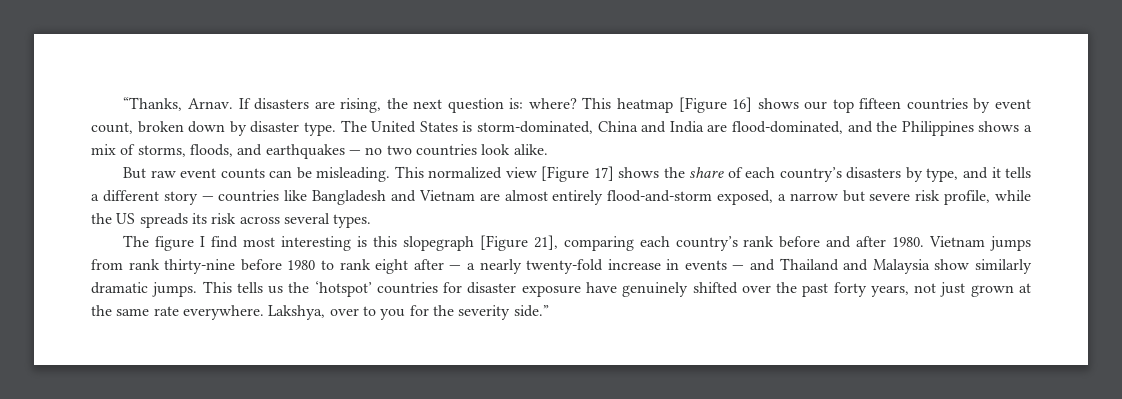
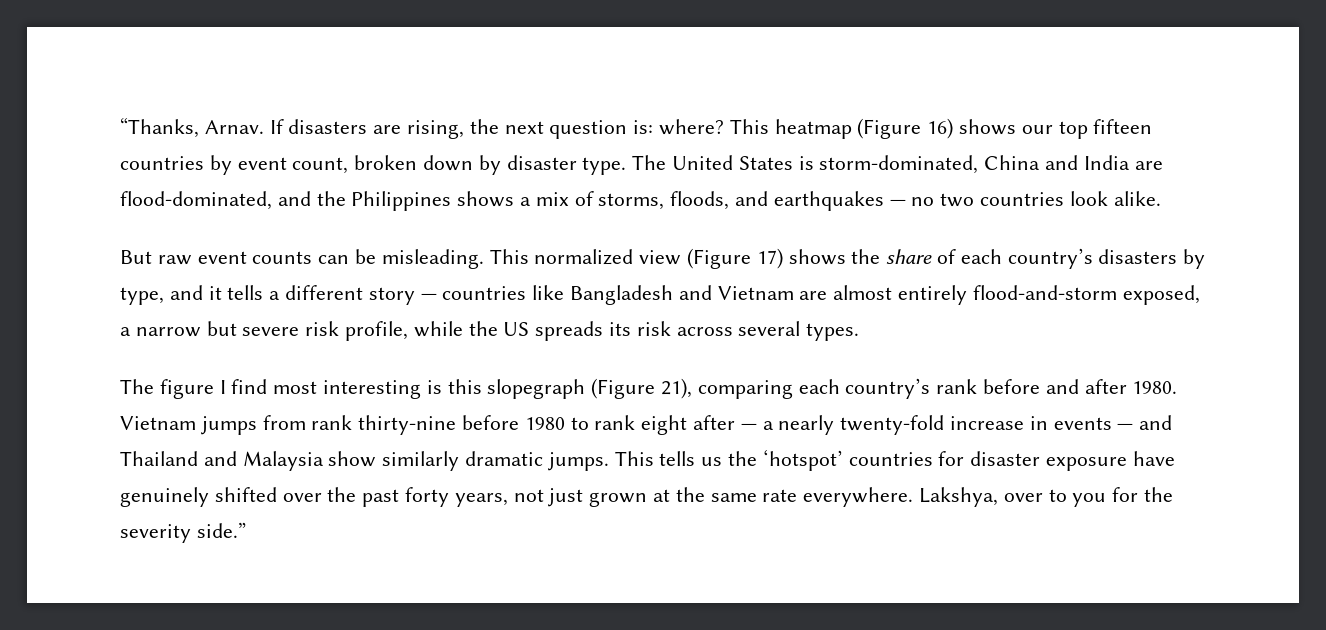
- This heatmap [Figure 16] shows our top fifteen countries by event count, broken down by disaster type.
+ This heatmap (Figure 16) shows our top fifteen countries by event count, broken down by disaster type.
- This normalized view [Figure 17] shows the share of each country’s disasters by type, and it tells a different story — countries like Bangladesh and Vietnam are almost entirely flood-and-storm exposed, a narrow but severe risk profile, while the US spreads its risk across several types.
+ This normalized view (Figure 17) shows the share of each country’s disasters by type, and it tells a different story — countries like Bangladesh and Vietnam are almost entirely flood-and-storm exposed, a narrow but severe risk profile, while the US spreads its risk across several types.
- The figure I find most interesting is this slopegraph [Figure 21], comparing each country’s rank before and after 1980.
+ The figure I find most interesting is this slopegraph (Figure 21), comparing each country’s rank before and after 1980.

